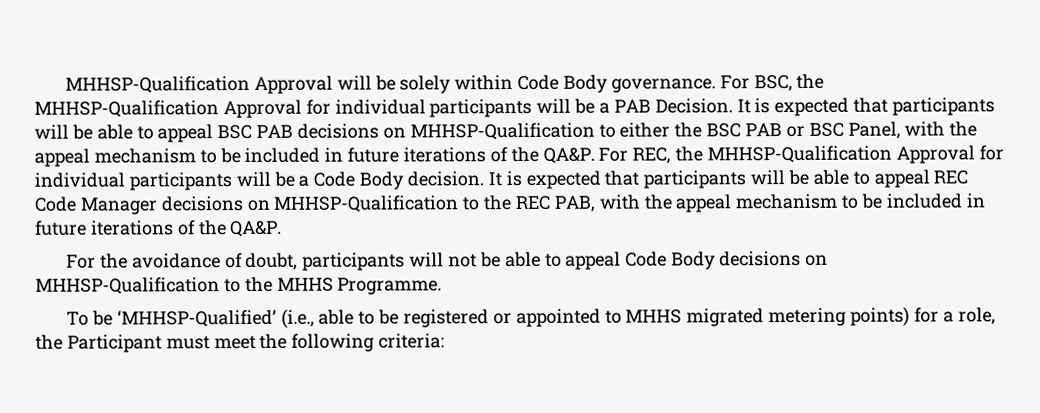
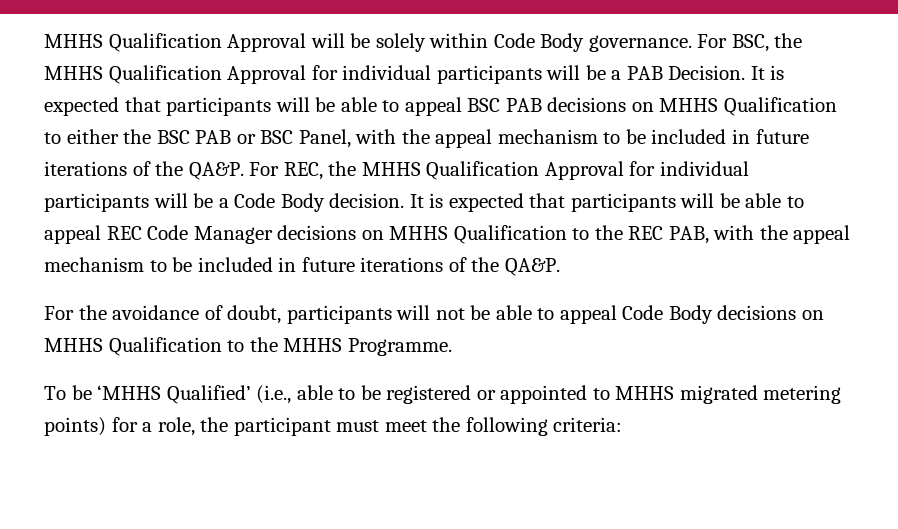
- MHHSP-Qualification Approval will be solely within Code Body governance.
+ MHHS Qualification Approval will be solely within Code Body governance.
- For BSC, the MHHSP-Qualification Approval for individual participants will be a PAB Decision.
+ For BSC, the MHHS Qualification Approval for individual participants will be a PAB Decision.
- It is expected that participants will be able to appeal BSC PAB decisions on MHHSP-Qualification to either the BSC PAB or BSC Panel, with the appeal mechanism to be included in future iterations of the QA&P.
+ It is expected that participants will be able to appeal BSC PAB decisions on MHHS Qualification to either the BSC PAB or BSC Panel, with the appeal mechanism to be included in future iterations of the QA&P.
- For REC, the MHHSP-Qualification Approval for individual participants will be a Code Body decision.
+ For REC, the MHHS Qualification Approval for individual participants will be a Code Body decision.
- It is expected that participants will be able to appeal REC Code Manager decisions on MHHSP-Qualification to the REC PAB, with the appeal mechanism to be included in future iterations of the QA&P.
+ It is expected that participants will be able to appeal REC Code Manager decisions on MHHS Qualification to the REC PAB, with the appeal mechanism to be included in future iterations of the QA&P.
- For the avoidance of doubt, participants will not be able to appeal Code Body decisions on MHHSP-Qualification to the MHHS Programme.
+ For the avoidance of doubt, participants will not be able to appeal Code Body decisions on MHHS Qualification to the MHHS Programme.
- To be ‘MHHSP-Qualified’ (i.e., able to be registered or appointed to MHHS migrated metering points) for a role, the Participant must meet the following criteria:
+ To be ‘MHHS Qualified’ (i.e., able to be registered or appointed to MHHS migrated metering points) for a role, the participant must meet the following criteria:

